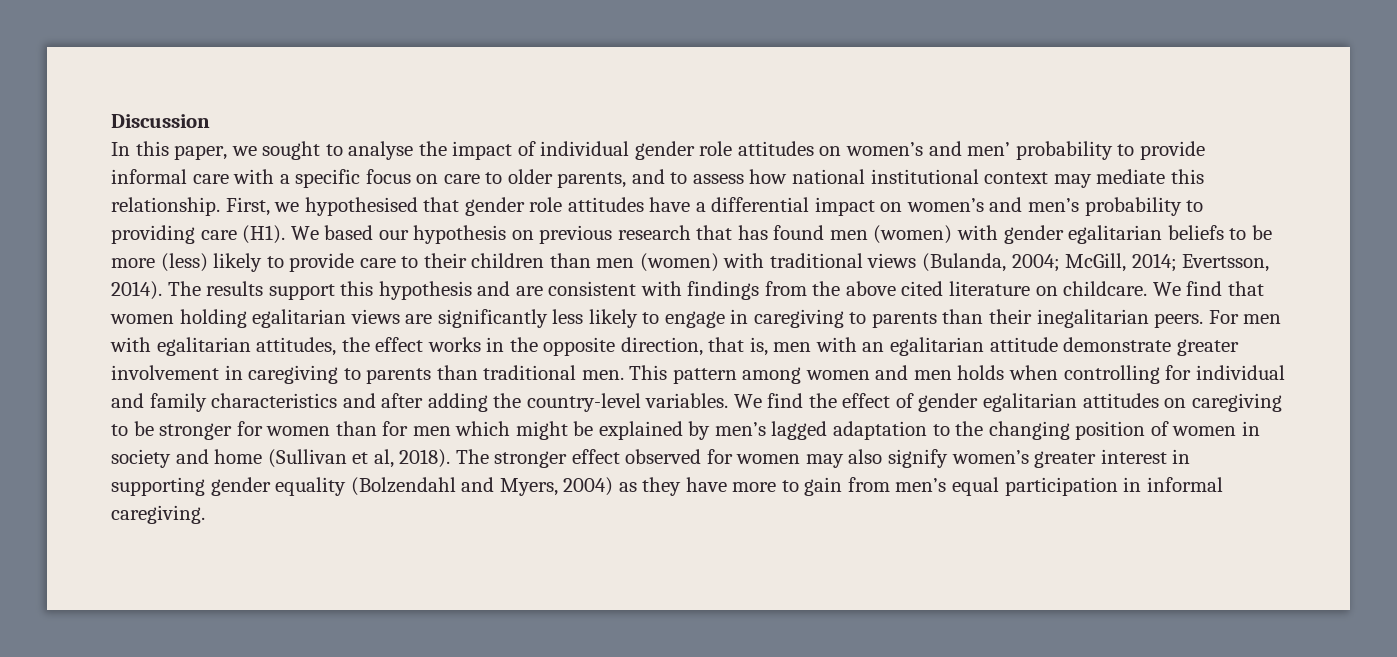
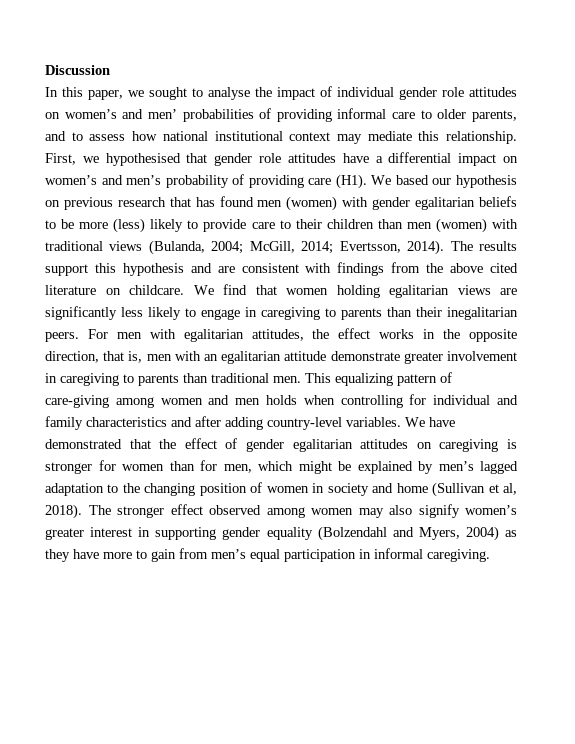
- In this paper, we sought to analyse the impact of individual gender role attitudes on women’s and men’ probability to provide informal care with a specific focus on care to older parents, and to assess how national institutional context may mediate this relationship.
+ In this paper, we sought to analyse the impact of individual gender role attitudes on women’s and men’ probabilities of providing informal care to older parents, and to assess how national institutional context may mediate this relationship.
- First, we hypothesised that gender role attitudes have a differential impact on women’s and men’s probability to providing care (H1). We based our hypothesis on previous research that has found men (women) with gender egalitarian beliefs to be more (less) likely to provide care to their children than men (women) with traditional views (Bulanda, 2004; McGill, 2014; Evertsson, 2014).
+ First, we hypothesised that gender role attitudes have a differential impact on women’s and men’s probability of providing care (H1). We based our hypothesis on previous research that has found men (women) with gender egalitarian beliefs to be more (less) likely to provide care to their children than men (women) with traditional views (Bulanda, 2004; McGill, 2014; Evertsson, 2014).
- This pattern among women and men holds when controlling for individual and family characteristics and after adding the country-level variables.
+ This equalizing pattern of care-giving among women and men holds when controlling for individual and family characteristics and after adding country-level variables.
- We find the effect of gender egalitarian attitudes on caregiving to be stronger for women than for men which might be explained by men’s lagged adaptation to the changing position of women in society and home (Sullivan et al, 2018).
+ We have demonstrated that the effect of gender egalitarian attitudes on caregiving is stronger for women than for men, which might be explained by men’s lagged adaptation to the changing position of women in society and home (Sullivan et al, 2018).
- The stronger effect observed for women may also signify women’s greater interest in supporting gender equality (Bolzendahl and Myers, 2004) as they have more to gain from men’s equal participation in informal caregiving.
+ The stronger effect observed among women may also signify women’s greater interest in supporting gender equality (Bolzendahl and Myers, 2004) as they have more to gain from men’s equal participation in informal caregiving.

